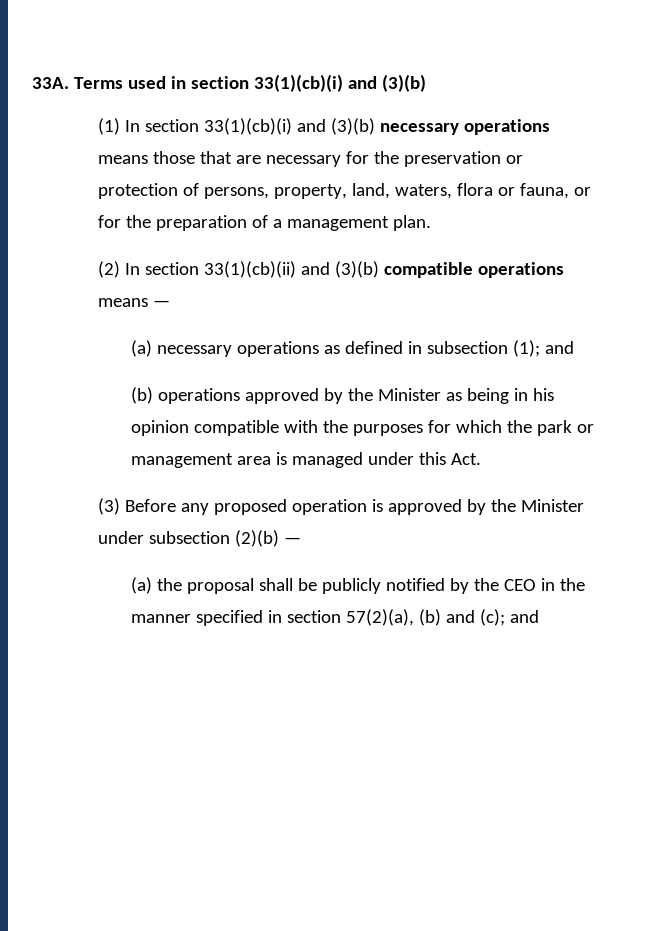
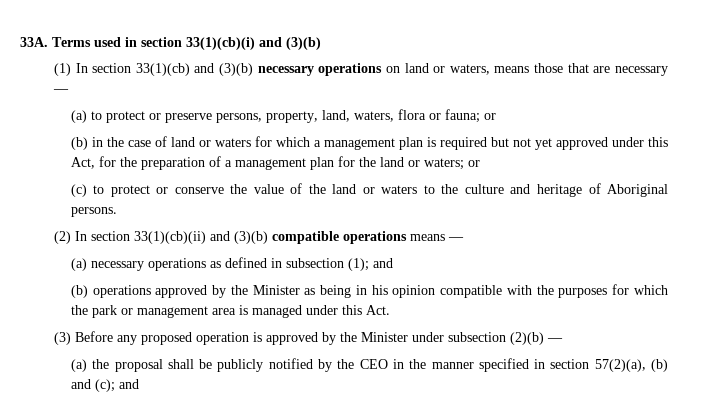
- (1) In section 33(1)(cb)(i) and (3)(b) necessary operations means those that are necessary for the preservation or protection of persons, property, land, waters, flora or fauna, or for the preparation of a management plan.
+ (1) In section 33(1)(cb) and (3)(b) necessary operations on land or waters, means those that are necessary —
+ (a) to protect or preserve persons, property, land, waters, flora or fauna; or
+ (b) in the case of land or waters for which a management plan is required but not yet approved under this Act, for the preparation of a management plan for the land or waters; or
+ (c) to protect or conserve the value of the land or waters to the culture and heritage of Aboriginal persons.

